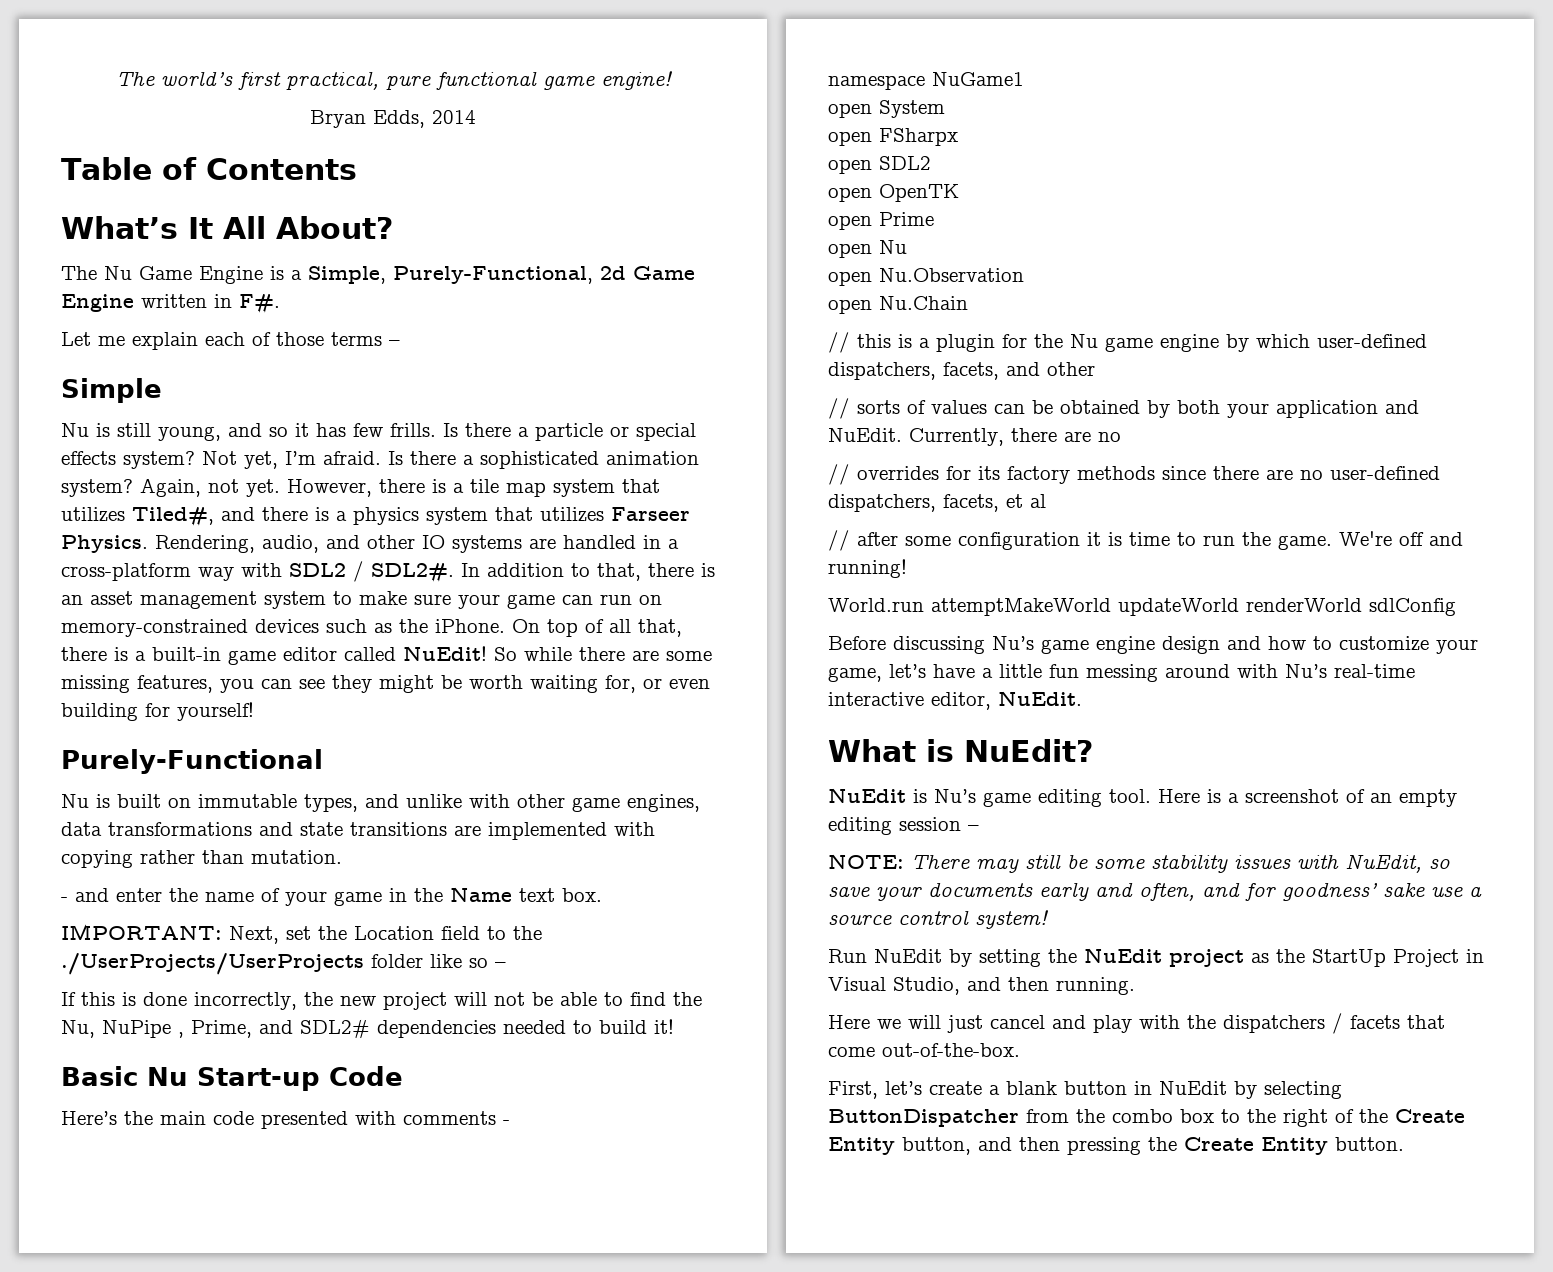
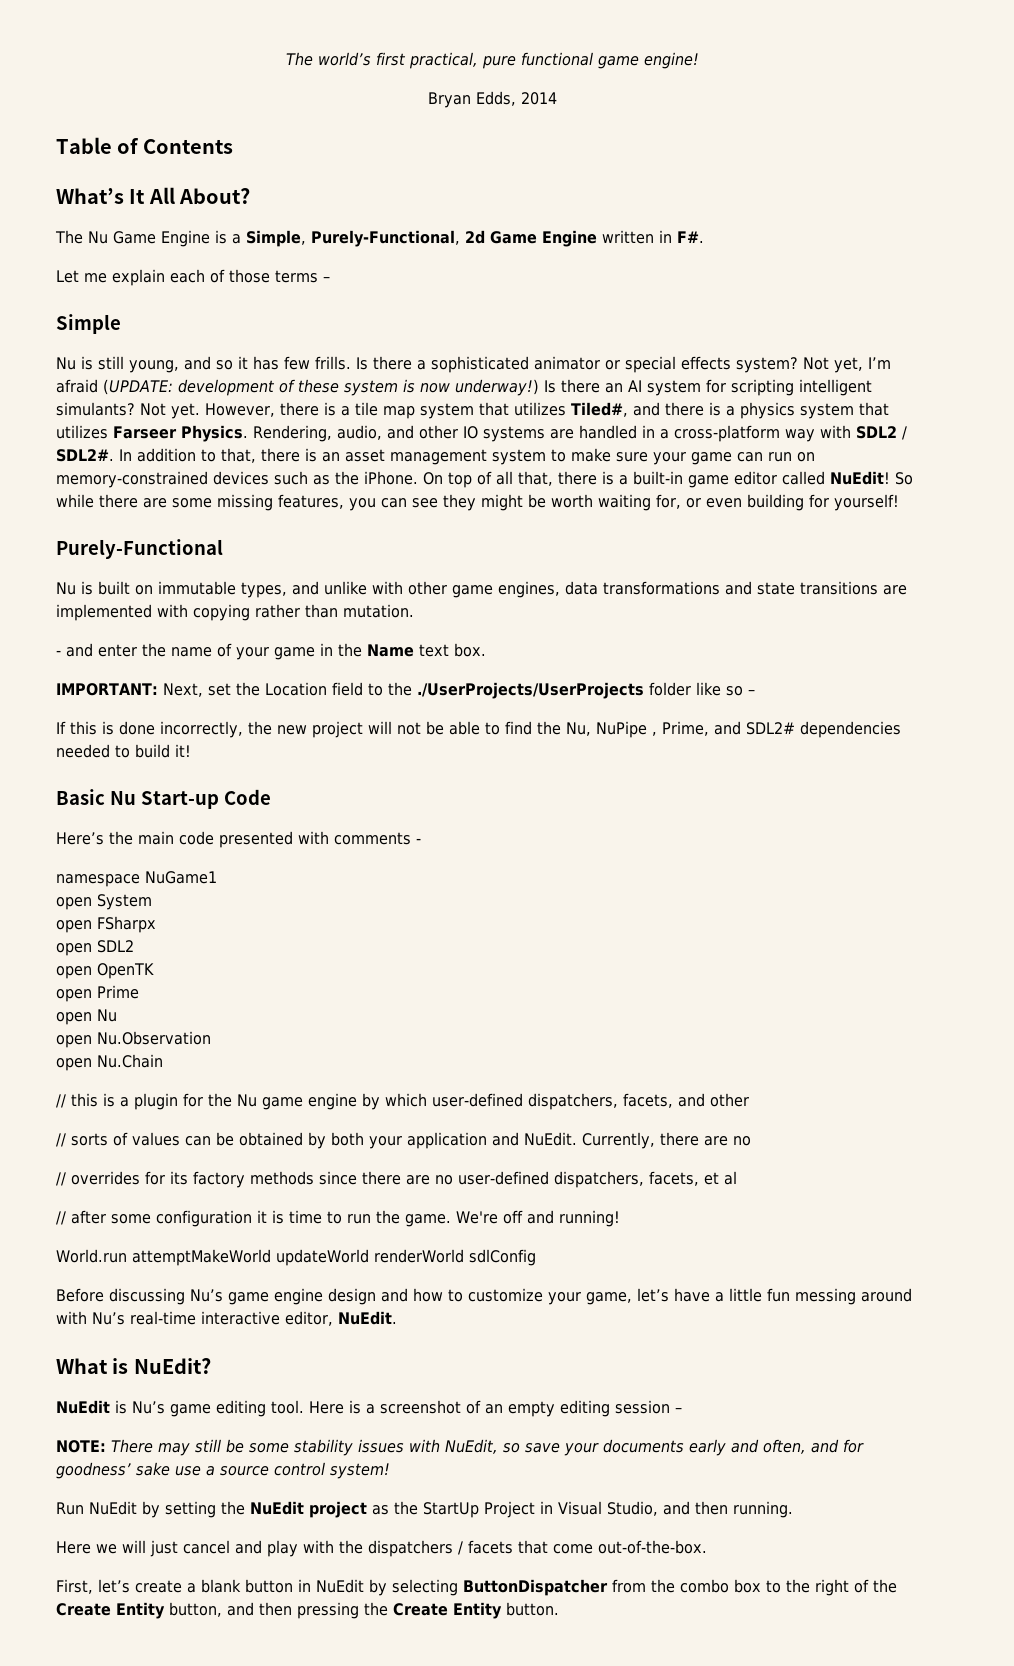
- Is there a particle or special effects system?
+ Is there a sophisticated animator or special effects system?
- Not yet, I’m afraid. Is there a sophisticated animation system? Again, not yet.
+ Not yet, I’m afraid (UPDATE: development of these system is now underway!) Is there an AI system for scripting intelligent simulants? Not yet.

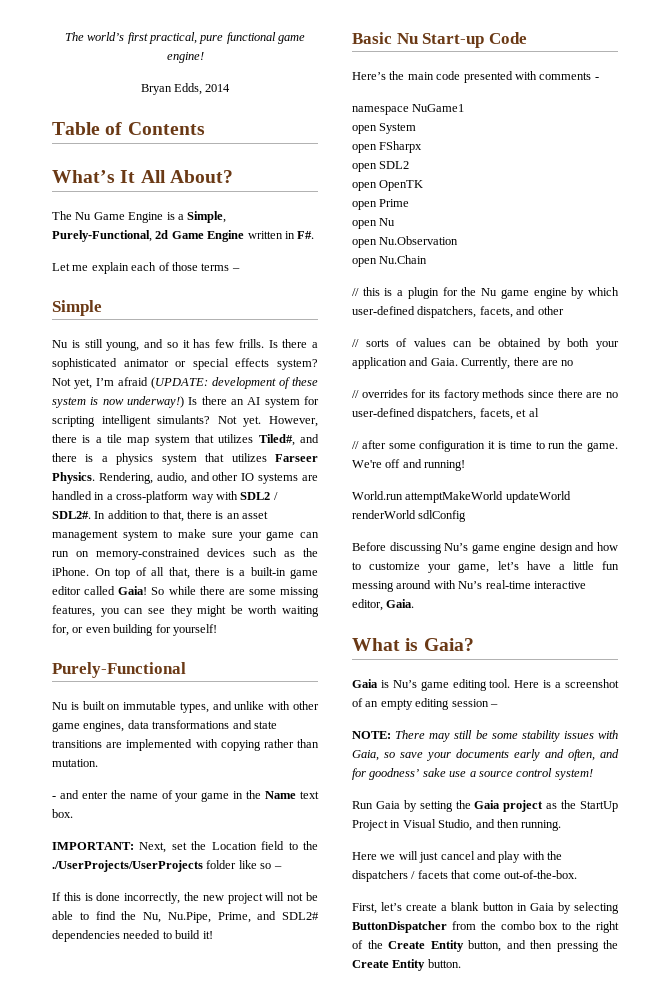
- On top of all that, there is a built-in game editor called NuEdit!
+ On top of all that, there is a built-in game editor called Gaia!
- If this is done incorrectly, the new project will not be able to find the Nu, NuPipe , Prime, and SDL2# dependencies needed to build it!
+ If this is done incorrectly, the new project will not be able to find the Nu, Nu.Pipe, Prime, and SDL2# dependencies needed to build it!
- // sorts of values can be obtained by both your application and NuEdit.
+ // sorts of values can be obtained by both your application and Gaia.
- Before discussing Nu’s game engine design and how to customize your game, let’s have a little fun messing around with Nu’s real-time interactive editor, NuEdit.
+ Before discussing Nu’s game engine design and how to customize your game, let’s have a little fun messing around with Nu’s real-time interactive editor, Gaia.
- What is NuEdit?
- NuEdit is Nu’s game editing tool.
+ What is Gaia?
+ Gaia is Nu’s game editing tool.
- NOTE: There may still be some stability issues with NuEdit, so save your documents early and often, and for goodness’ sake use a source control system!
+ NOTE: There may still be some stability issues with Gaia, so save your documents early and often, and for goodness’ sake use a source control system!
- Run NuEdit by setting the NuEdit project as the StartUp Project in Visual Studio, and then running.
+ Run Gaia by setting the Gaia project as the StartUp Project in Visual Studio, and then running.
- First, let’s create a blank button in NuEdit by selecting ButtonDispatcher from the combo box to the right of the Create Entity button, and then pressing the Create Entity button.
+ First, let’s create a blank button in Gaia by selecting ButtonDispatcher from the combo box to the right of the Create Entity button, and then pressing the Create Entity button.

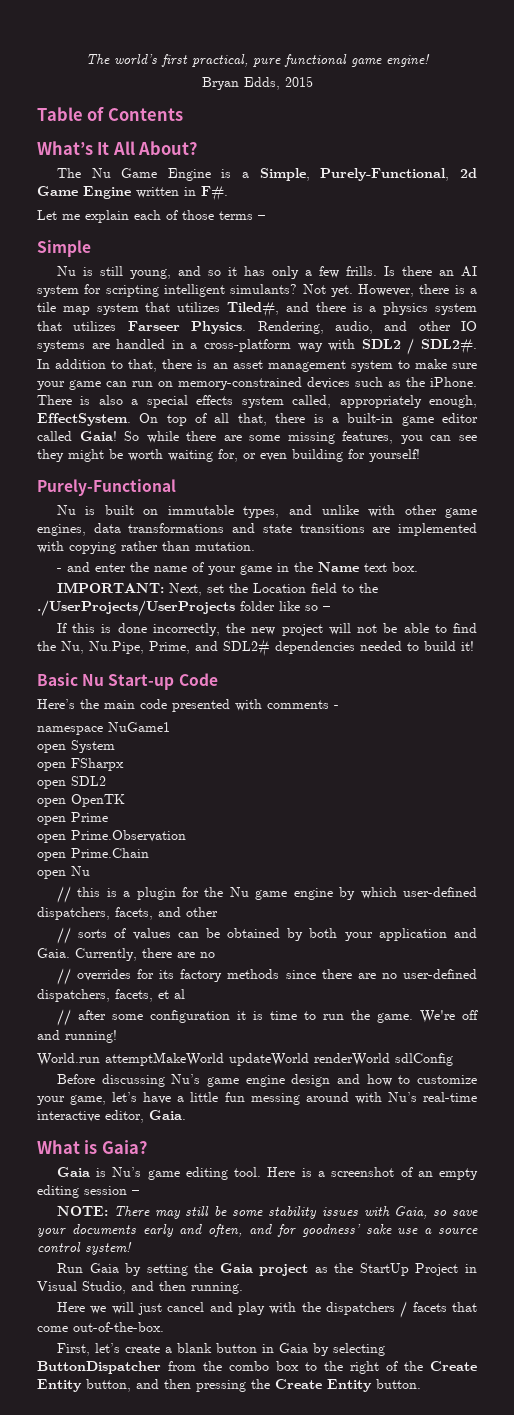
- Bryan Edds, 2014
+ Bryan Edds, 2015
- Nu is still young, and so it has few frills.
+ Nu is still young, and so it has only a few frills.
- Is there a sophisticated animator or special effects system? Not yet, I’m afraid (UPDATE: development of these system is now underway!) Is there an AI system for scripting intelligent simulants?
+ Is there an AI system for scripting intelligent simulants?
+ There is also a special effects system called, appropriately enough, EffectSystem.
+ open Prime.Observation
+ open Prime.Chain
  open Nu
- open Nu.Observation
- open Nu.Chain

